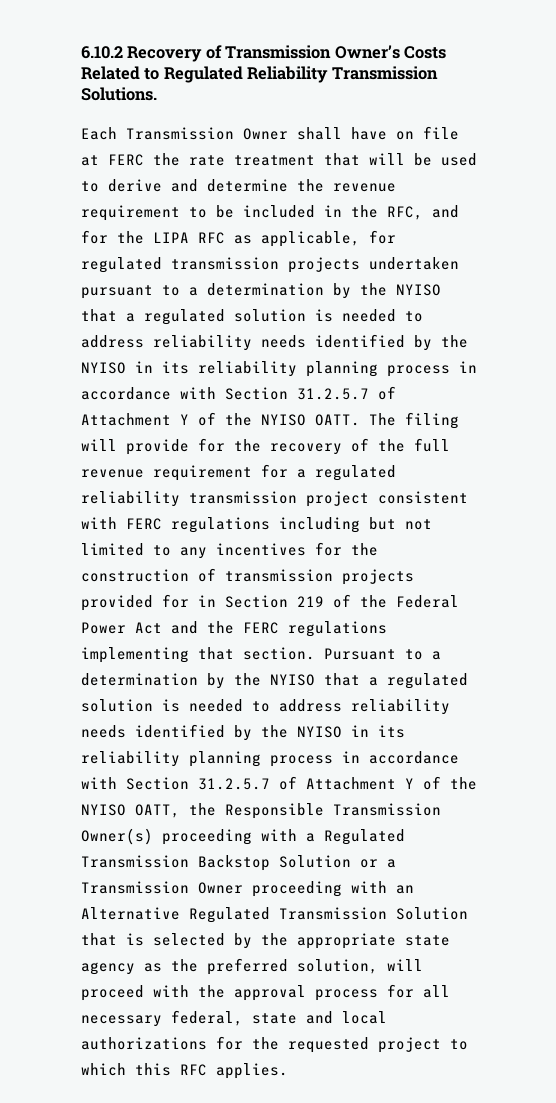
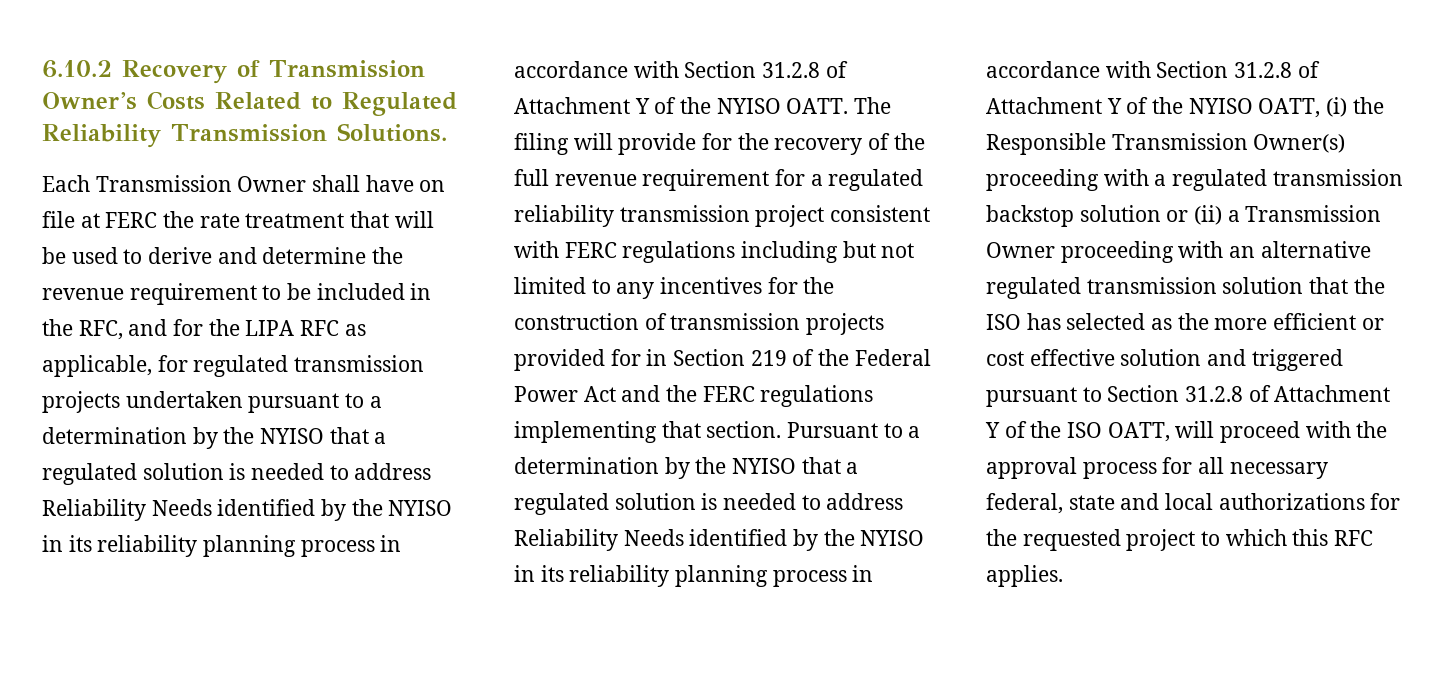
- Each Transmission Owner shall have on file at FERC the rate treatment that will be used to derive and determine the revenue requirement to be included in the RFC, and for the LIPA RFC as applicable, for regulated transmission projects undertaken pursuant to a determination by the NYISO that a regulated solution is needed to address reliability needs identified by the NYISO in its reliability planning process in accordance with Section 31.2.5.7 of Attachment Y of the NYISO OATT.
+ Each Transmission Owner shall have on file at FERC the rate treatment that will be used to derive and determine the revenue requirement to be included in the RFC, and for the LIPA RFC as applicable, for regulated transmission projects undertaken pursuant to a determination by the NYISO that a regulated solution is needed to address Reliability Needs identified by the NYISO in its reliability planning process in accordance with Section 31.2.8 of Attachment Y of the NYISO OATT.
- Pursuant to a determination by the NYISO that a regulated solution is needed to address reliability needs identified by the NYISO in its reliability planning process in accordance with Section 31.2.5.7 of Attachment Y of the NYISO OATT, the Responsible Transmission Owner(s) proceeding with a Regulated Transmission Backstop Solution or a Transmission Owner proceeding with an Alternative Regulated Transmission Solution that is selected by the appropriate state agency as the preferred solution, will proceed with the approval process for all necessary federal, state and local authorizations for the requested project to which this RFC applies.
+ Pursuant to a determination by the NYISO that a regulated solution is needed to address Reliability Needs identified by the NYISO in its reliability planning process in accordance with Section 31.2.8 of Attachment Y of the NYISO OATT, (i) the Responsible Transmission Owner(s) proceeding with a regulated transmission backstop solution or (ii) a Transmission Owner proceeding with an alternative regulated transmission solution that the ISO has selected as the more efficient or cost effective solution and triggered pursuant to Section 31.2.8 of Attachment Y of the ISO OATT, will proceed with the approval process for all necessary federal, state and local authorizations for the requested project to which this RFC applies.

